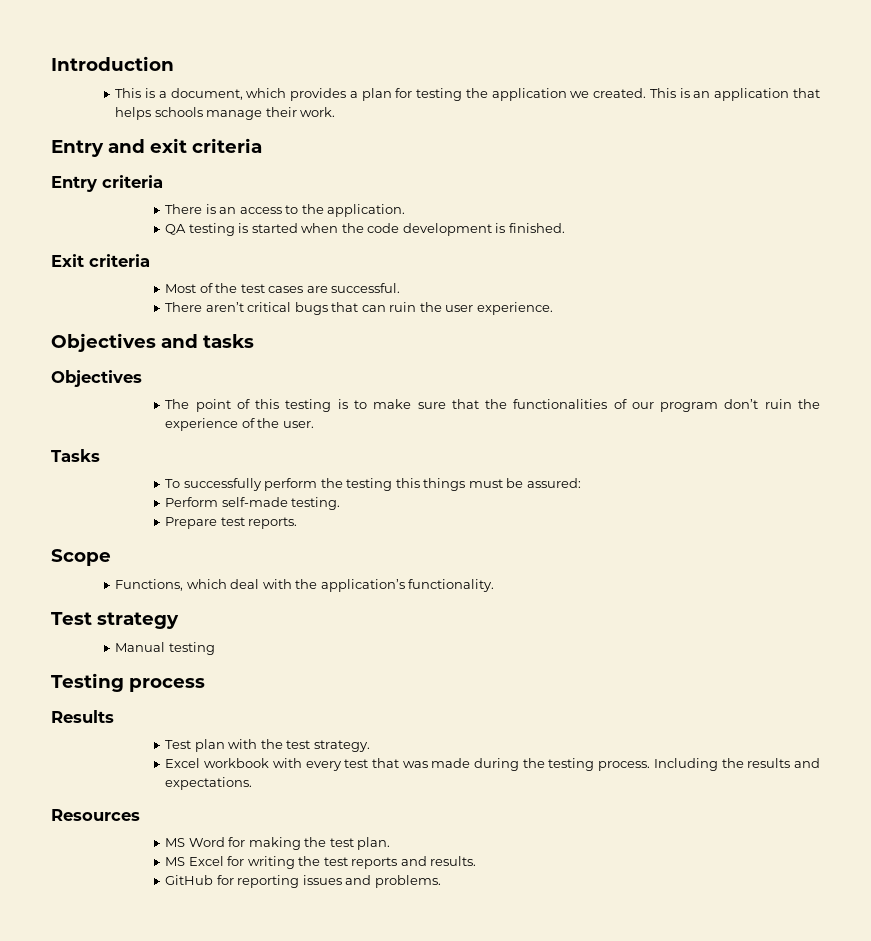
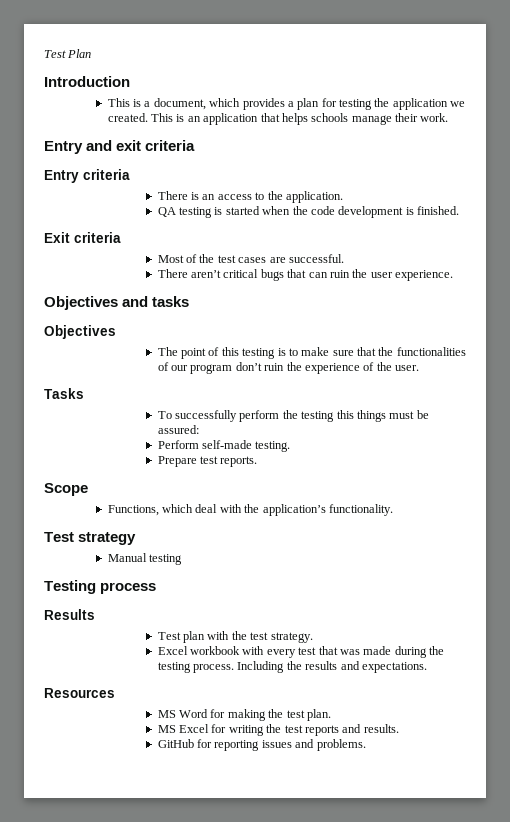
+ Test Plan

